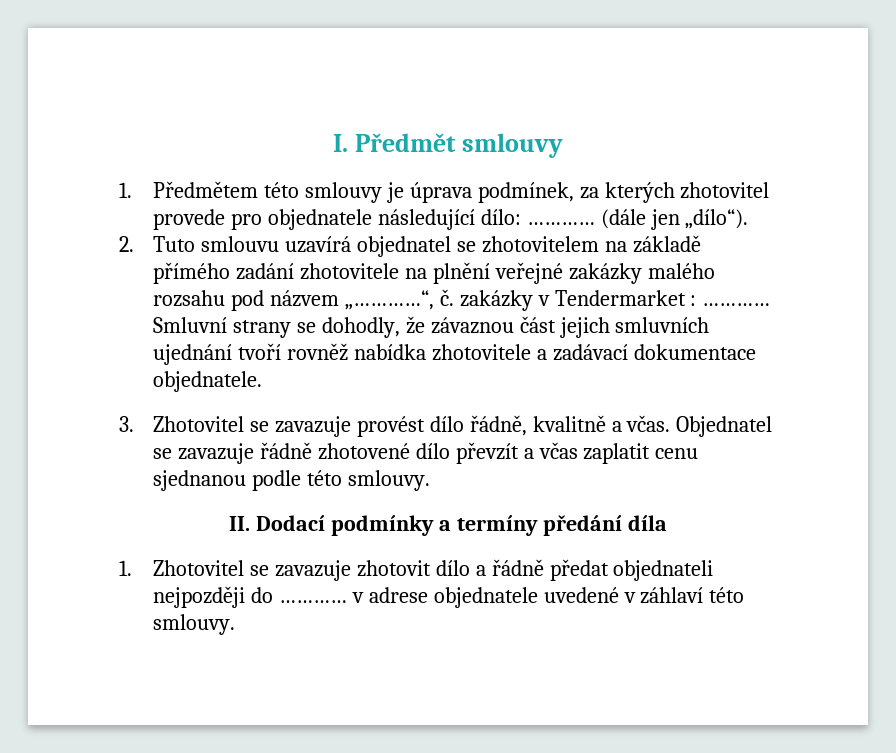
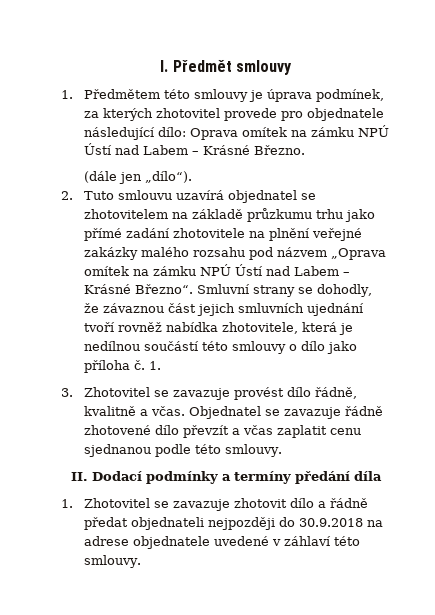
- 1. Předmětem této smlouvy je úprava podmínek, za kterých zhotovitel provede pro objednatele následující dílo: ………… (dále jen „dílo“).
+ 1. Předmětem této smlouvy je úprava podmínek, za kterých zhotovitel provede pro objednatele následující dílo: Oprava omítek na zámku NPÚ Ústí nad Labem – Krásné Březno.
+ (dále jen „dílo“).
- 2. Tuto smlouvu uzavírá objednatel se zhotovitelem na základě přímého zadání zhotovitele na plnění veřejné zakázky malého rozsahu pod názvem „…………“, č. zakázky v Tendermarket : …………
+ 2. Tuto smlouvu uzavírá objednatel se zhotovitelem na základě průzkumu trhu jako přímé zadání zhotovitele na plnění veřejné zakázky malého rozsahu pod názvem „Oprava omítek na zámku NPÚ Ústí nad Labem – Krásné Březno“.
- Smluvní strany se dohodly, že závaznou část jejich smluvních ujednání tvoří rovněž nabídka zhotovitele a zadávací dokumentace objednatele.
+ Smluvní strany se dohodly, že závaznou část jejich smluvních ujednání tvoří rovněž nabídka zhotovitele, která je nedílnou součástí této smlouvy o dílo jako příloha č. 1.
- 1. Zhotovitel se zavazuje zhotovit dílo a řádně předat objednateli nejpozději do ………… v adrese objednatele uvedené v záhlaví této smlouvy.
+ 1. Zhotovitel se zavazuje zhotovit dílo a řádně předat objednateli nejpozději do 30.9.2018 na adrese objednatele uvedené v záhlaví této smlouvy.

